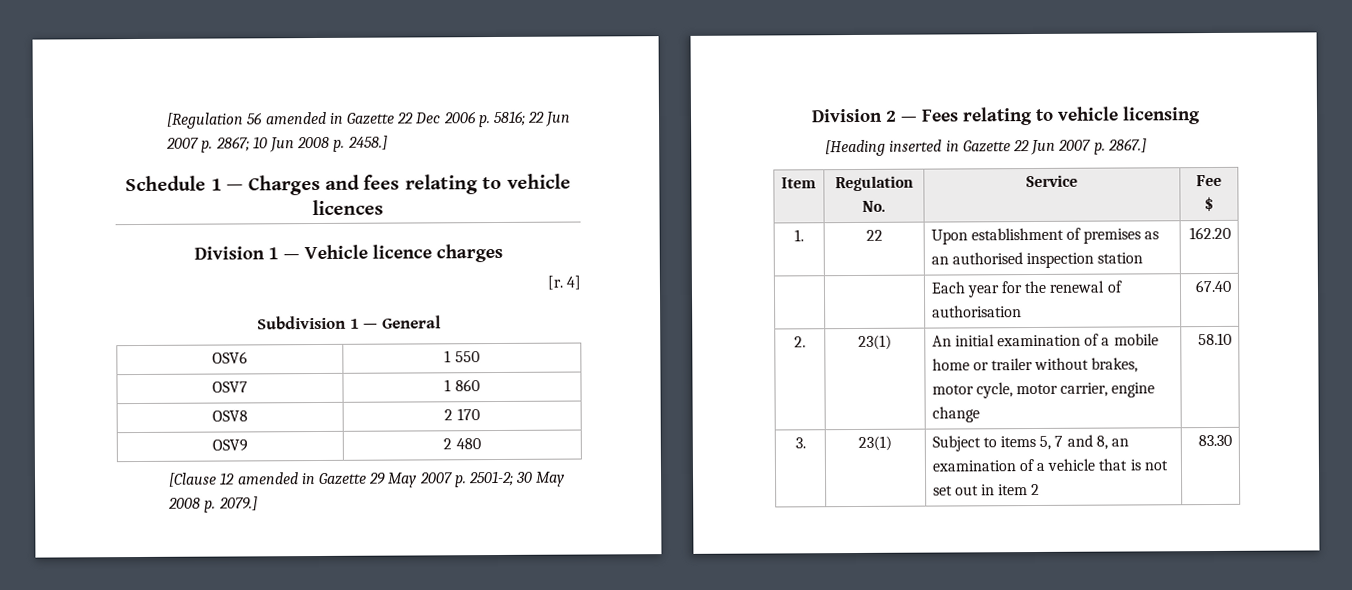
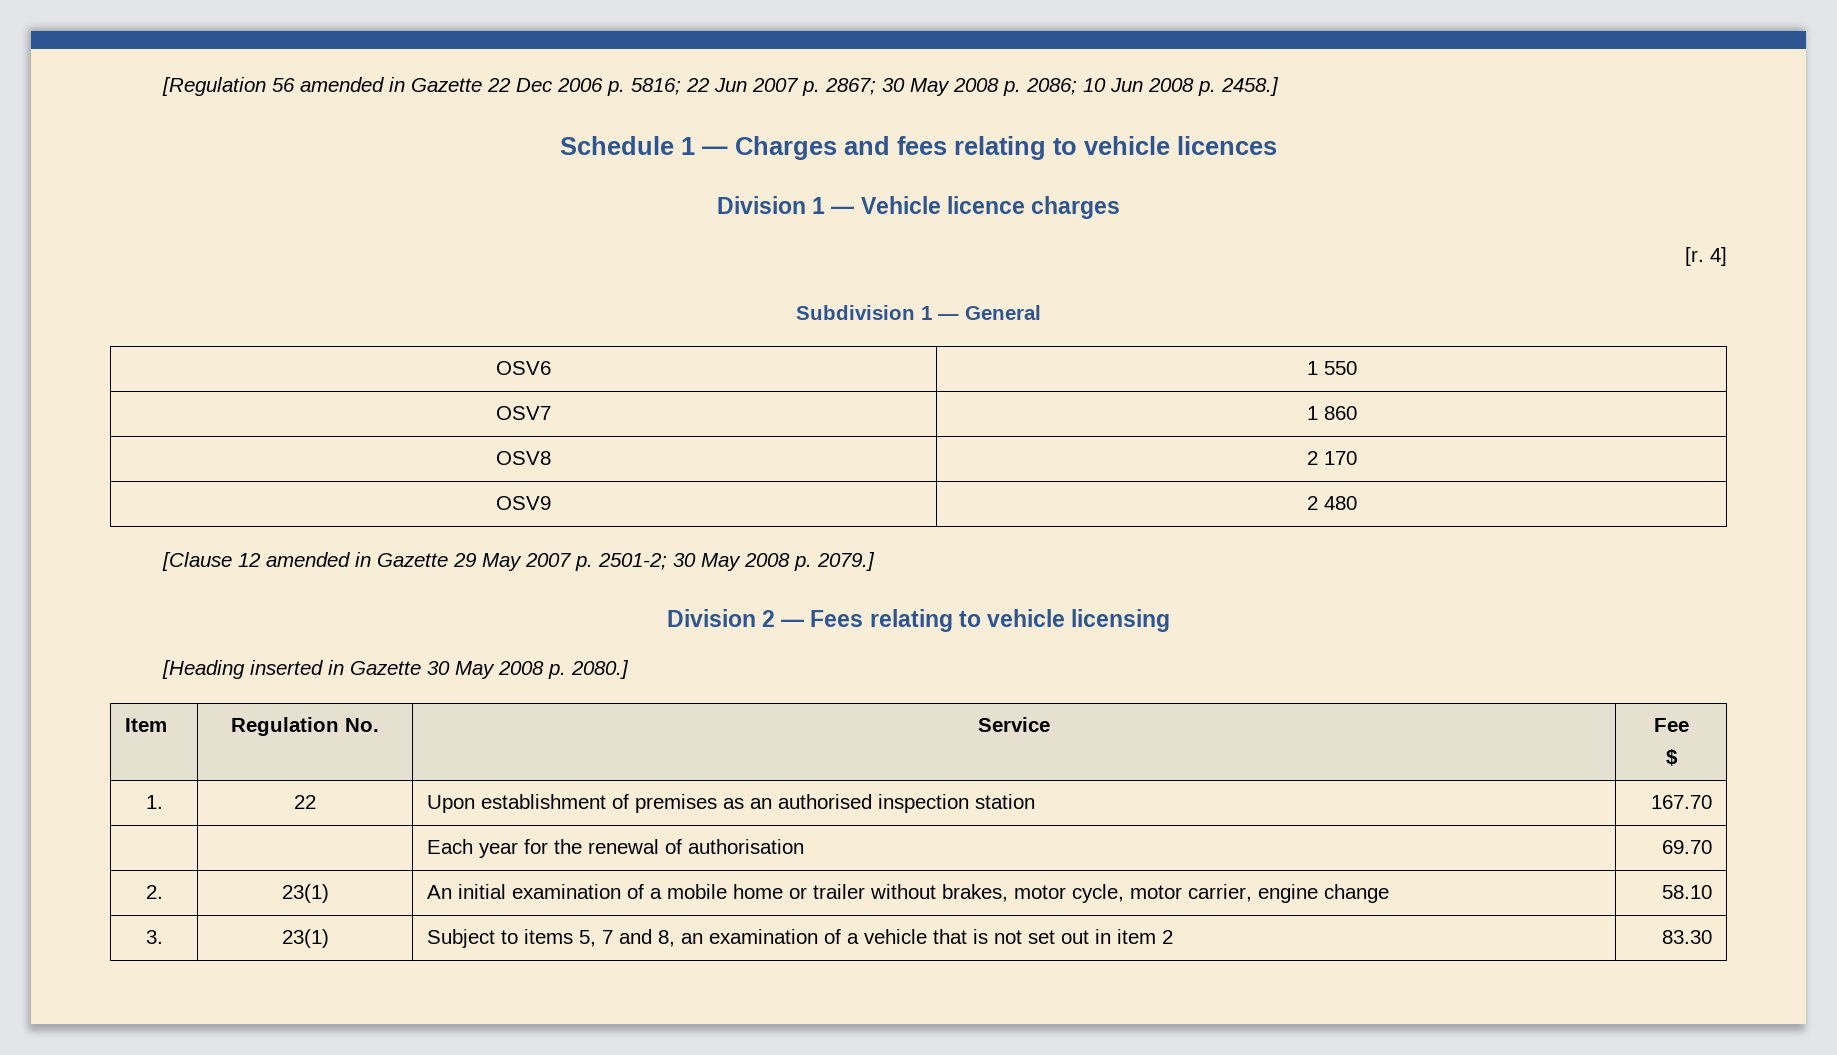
- [Regulation 56 amended in Gazette 22 Dec 2006 p. 5816; 22 Jun 2007 p. 2867; 10 Jun 2008 p. 2458.]
+ [Regulation 56 amended in Gazette 22 Dec 2006 p. 5816; 22 Jun 2007 p. 2867; 30 May 2008 p. 2086; 10 Jun 2008 p. 2458.]
- [Heading inserted in Gazette 22 Jun 2007 p. 2867.]
+ [Heading inserted in Gazette 30 May 2008 p. 2080.]
- 1. | 22 | Upon establishment of premises as an authorised inspection station | 162.20
+ 1. | 22 | Upon establishment of premises as an authorised inspection station | 167.70
- | | Each year for the renewal of authorisation | 67.40
+ | | Each year for the renewal of authorisation | 69.70

